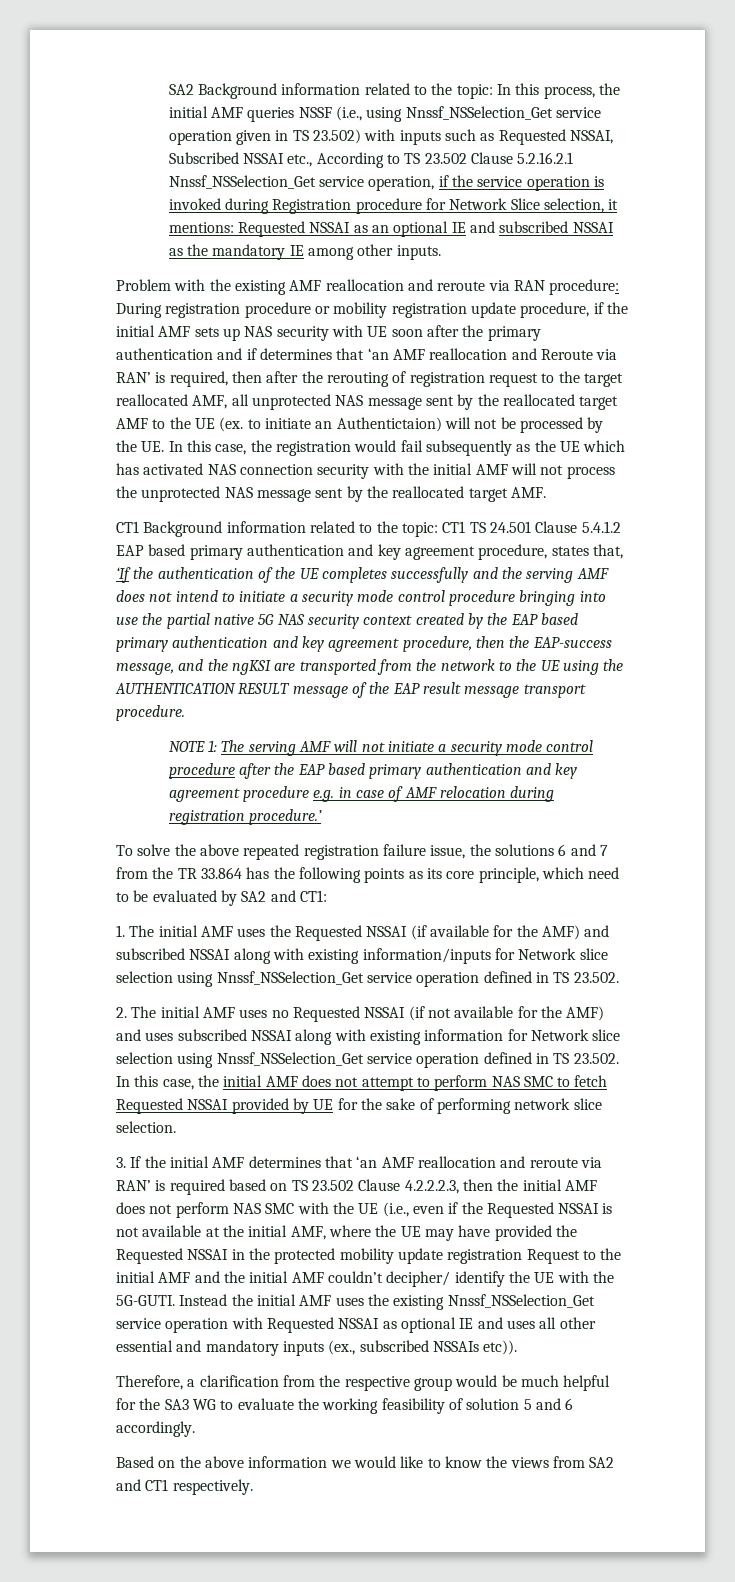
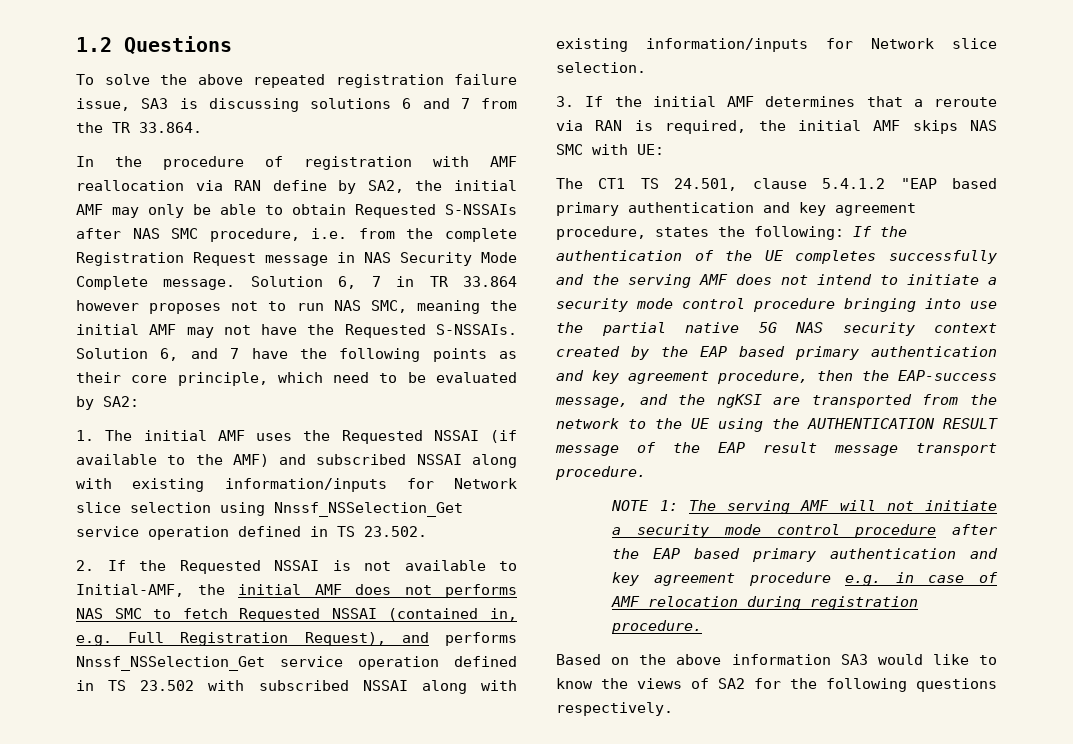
- SA2 Background information related to the topic: In this process, the initial AMF queries NSSF (i.e., using Nnssf_NSSelection_Get service operation given in TS 23.502) with inputs such as Requested NSSAI, Subscribed NSSAI etc., According to TS 23.502 Clause 5.2.16.2.1 Nnssf_NSSelection_Get service operation, if the service operation is invoked during Registration procedure for Network Slice selection, it mentions: Requested NSSAI as an optional IE and subscribed NSSAI as the mandatory IE among other inputs.
- Problem with the existing AMF reallocation and reroute via RAN procedure: During registration procedure or mobility registration update procedure, if the initial AMF sets up NAS security with UE soon after the primary authentication and if determines that ‘an AMF reallocation and Reroute via RAN’ is required, then after the rerouting of registration request to the target reallocated AMF, all unprotected NAS message sent by the reallocated target AMF to the UE (ex. to initiate an Authentictaion) will not be processed by the UE. In this case, the registration would fail subsequently as the UE which has activated NAS connection security with the initial AMF will not process the unprotected NAS message sent by the reallocated target AMF.
- CT1 Background information related to the topic: CT1 TS 24.501 Clause 5.4.1.2 EAP based primary authentication and key agreement procedure, states that, ‘If the authentication of the UE completes successfully and the serving AMF does not intend to initiate a security mode control procedure bringing into use the partial native 5G NAS security context created by the EAP based primary authentication and key agreement procedure, then the EAP-success message, and the ngKSI are transported from the network to the UE using the AUTHENTICATION RESULT message of the EAP result message transport procedure.
+ 1.2 Questions
+ To solve the above repeated registration failure issue, SA3 is discussing solutions 6 and 7 from the TR 33.864.
+ In the procedure of registration with AMF reallocation via RAN define by SA2, the initial AMF may only be able to obtain Requested S-NSSAIs after NAS SMC procedure, i.e. from the complete Registration Request message in NAS Security Mode Complete message. Solution 6, 7 in TR 33.864 however proposes not to run NAS SMC, meaning the initial AMF may not have the Requested S-NSSAIs. Solution 6, and 7 have the following points as their core principle, which need to be evaluated by SA2:
+ 1. The initial AMF uses the Requested NSSAI (if available to the AMF) and subscribed NSSAI along with existing information/inputs for Network slice selection using Nnssf_NSSelection_Get service operation defined in TS 23.502.
+ 2. If the Requested NSSAI is not available to Initial-AMF, the initial AMF does not performs NAS SMC to fetch Requested NSSAI (contained in, e.g. Full Registration Request), and performs Nnssf_NSSelection_Get service operation defined in TS 23.502 with subscribed NSSAI along with existing information/inputs for Network slice selection.
+ 3. If the initial AMF determines that a reroute via RAN is required, the initial AMF skips NAS SMC with UE:
+ The CT1 TS 24.501, clause 5.4.1.2 "EAP based primary authentication and key agreement procedure, states the following: If the authentication of the UE completes successfully and the serving AMF does not intend to initiate a security mode control procedure bringing into use the partial native 5G NAS security context created by the EAP based primary authentication and key agreement procedure, then the EAP-success message, and the ngKSI are transported from the network to the UE using the AUTHENTICATION RESULT message of the EAP result message transport procedure.
- NOTE 1: The serving AMF will not initiate a security mode control procedure after the EAP based primary authentication and key agreement procedure e.g. in case of AMF relocation during registration procedure.’
- To solve the above repeated registration failure issue, the solutions 6 and 7 from the TR 33.864 has the following points as its core principle, which need to be evaluated by SA2 and CT1:
- 1. The initial AMF uses the Requested NSSAI (if available for the AMF) and subscribed NSSAI along with existing information/inputs for Network slice selection using Nnssf_NSSelection_Get service operation defined in TS 23.502.
- 2. The initial AMF uses no Requested NSSAI (if not available for the AMF) and uses subscribed NSSAI along with existing information for Network slice selection using Nnssf_NSSelection_Get service operation defined in TS 23.502. In this case, the initial AMF does not attempt to perform NAS SMC to fetch Requested NSSAI provided by UE for the sake of performing network slice selection.
- 3. If the initial AMF determines that ‘an AMF reallocation and reroute via RAN’ is required based on TS 23.502 Clause 4.2.2.2.3, then the initial AMF does not perform NAS SMC with the UE (i.e., even if the Requested NSSAI is not available at the initial AMF, where the UE may have provided the Requested NSSAI in the protected mobility update registration Request to the initial AMF and the initial AMF couldn’t decipher/ identify the UE with the 5G-GUTI. Instead the initial AMF uses the existing Nnssf_NSSelection_Get service operation with Requested NSSAI as optional IE and uses all other essential and mandatory inputs (ex., subscribed NSSAIs etc)).
- Therefore, a clarification from the respective group would be much helpful for the SA3 WG to evaluate the working feasibility of solution 5 and 6 accordingly.
+ NOTE 1: The serving AMF will not initiate a security mode control procedure after the EAP based primary authentication and key agreement procedure e.g. in case of AMF relocation during registration procedure.
- Based on the above information we would like to know the views from SA2 and CT1 respectively.
+ Based on the above information SA3 would like to know the views of SA2 for the following questions respectively.

